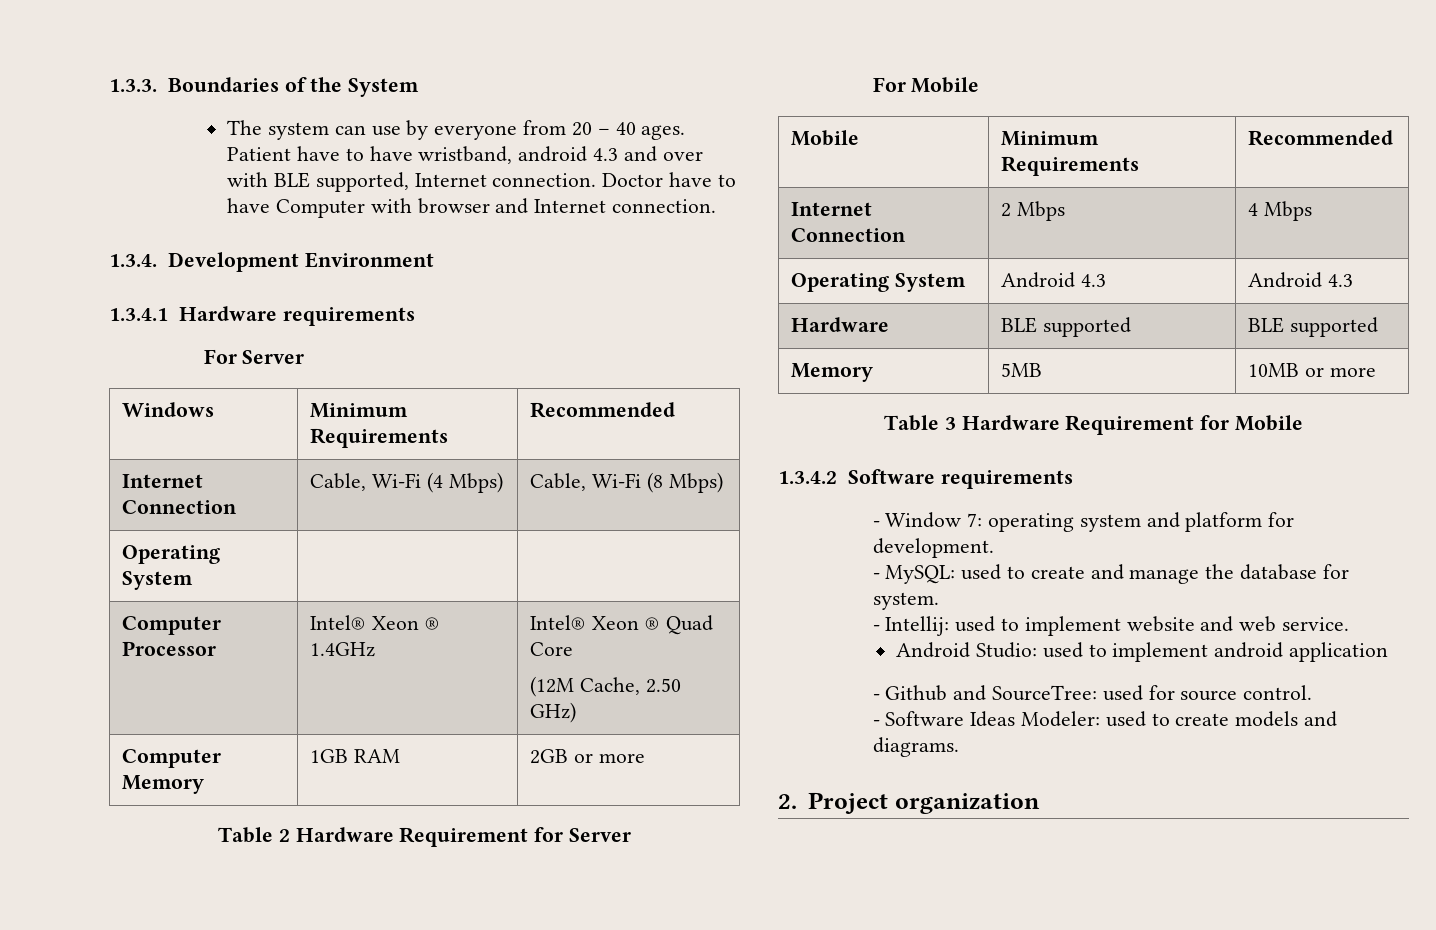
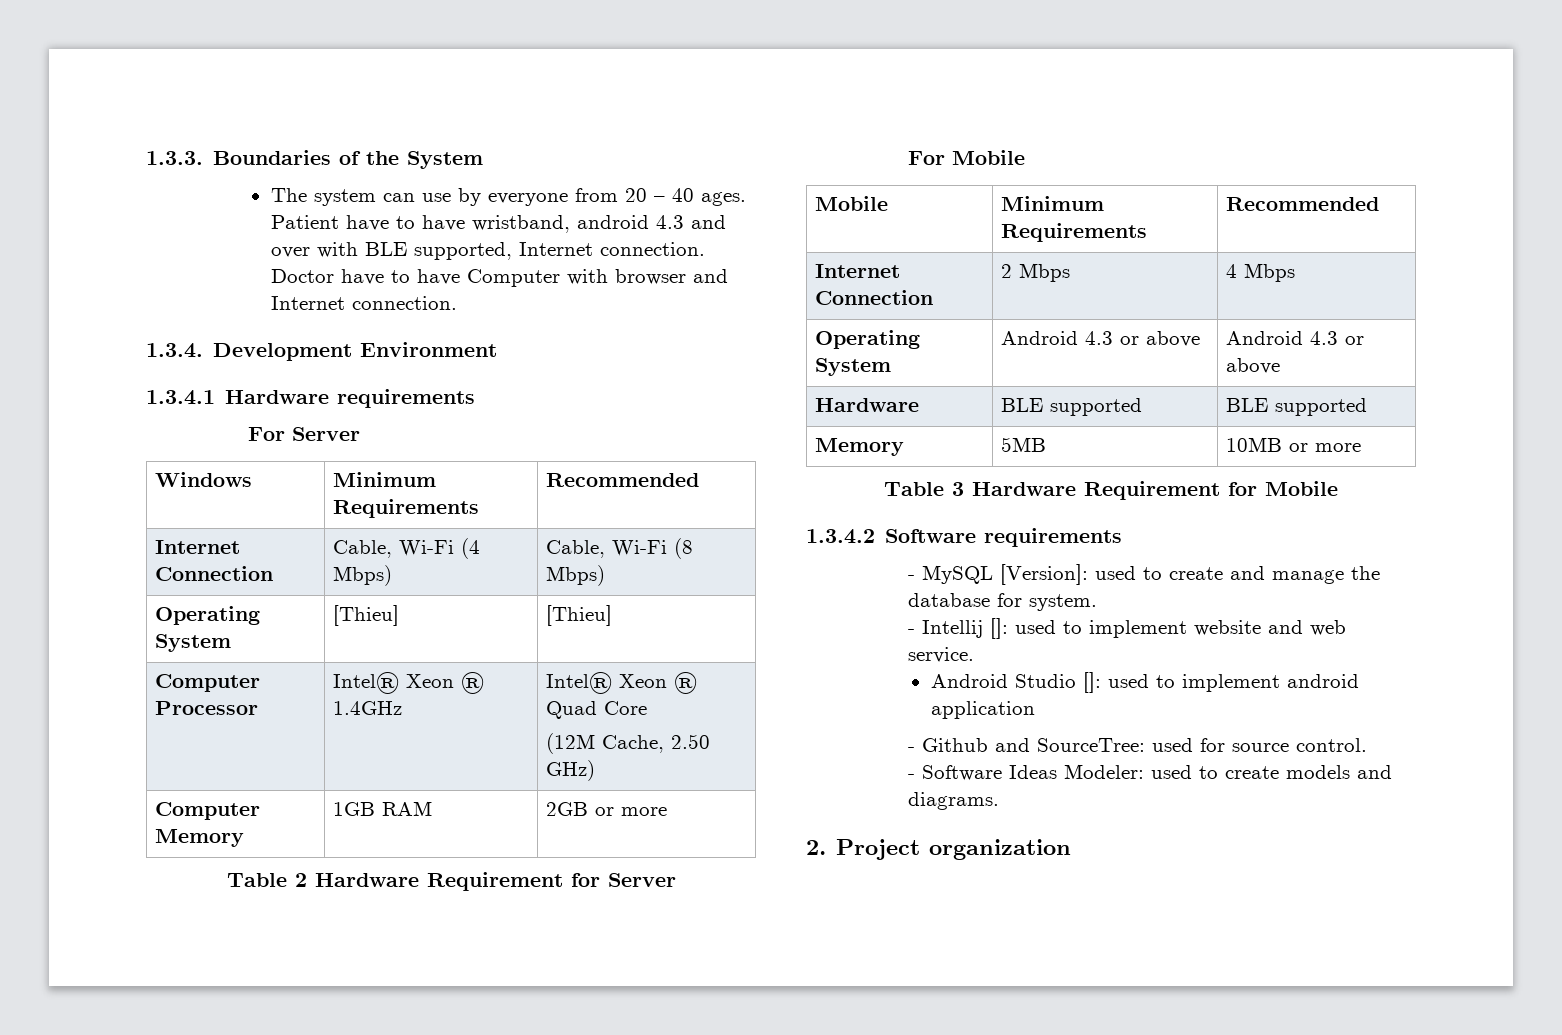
- Operating System | |
+ Operating System | [Thieu] | [Thieu]
- Operating System | Android 4.3 | Android 4.3
+ Operating System | Android 4.3 or above | Android 4.3 or above
- - Window 7: operating system and platform for development.
- - MySQL: used to create and manage the database for system.
+ - MySQL [Version]: used to create and manage the database for system.
- - Intellij: used to implement website and web service.
+ - Intellij []: used to implement website and web service.
- Android Studio: used to implement android application
+ Android Studio []: used to implement android application

